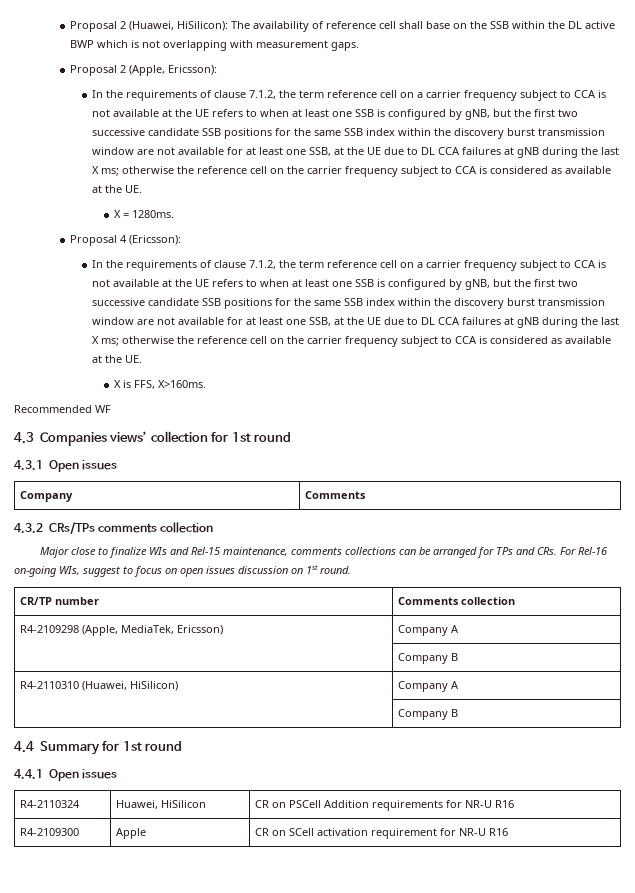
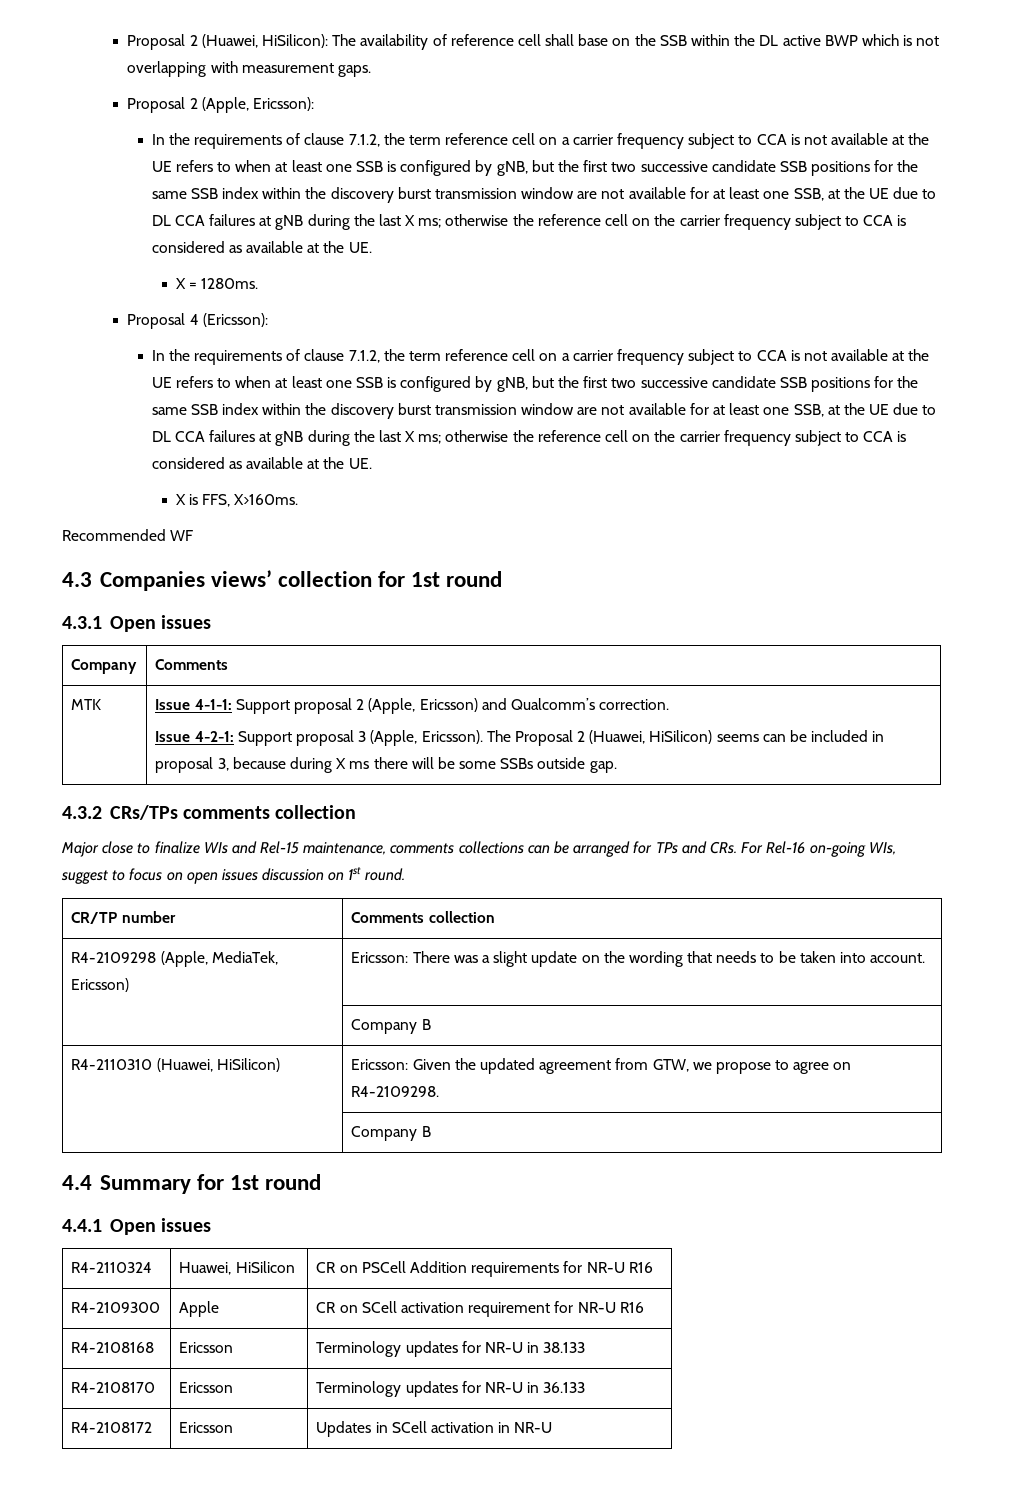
+ MTK | Issue 4-1-1: Support proposal 2 (Apple, Ericsson) and Qualcomm’s correction.
+ Issue 4-2-1: Support proposal 3 (Apple, Ericsson). The Proposal 2 (Huawei, HiSilicon) seems can be included in proposal 3, because during X ms there will be some SSBs outside gap.
- R4-2109298 (Apple, MediaTek, Ericsson) | Company A
+ R4-2109298 (Apple, MediaTek, Ericsson) | Ericsson: There was a slight update on the wording that needs to be taken into account.
- R4-2110310 (Huawei, HiSilicon) | Company A
+ R4-2110310 (Huawei, HiSilicon) | Ericsson: Given the updated agreement from GTW, we propose to agree on R4-2109298.
+ R4-2108168 | Ericsson | Terminology updates for NR-U in 38.133
+ R4-2108170 | Ericsson | Terminology updates for NR-U in 36.133
+ R4-2108172 | Ericsson | Updates in SCell activation in NR-U

